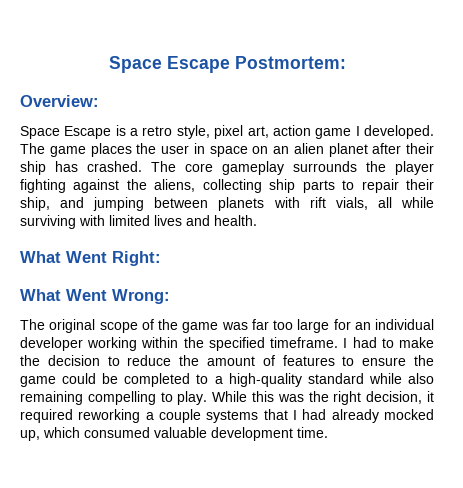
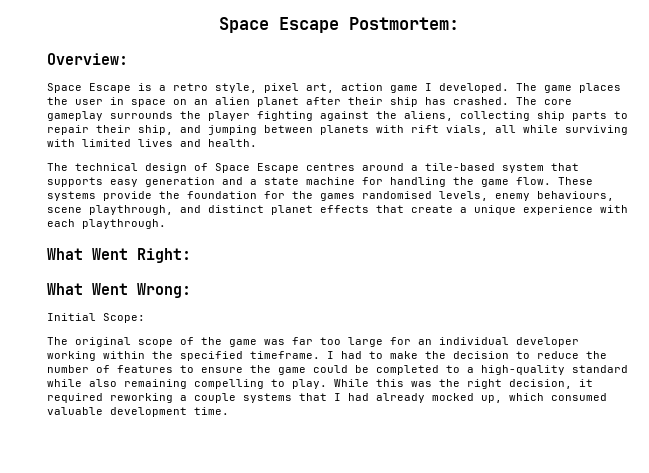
+ The technical design of Space Escape centres around a tile-based system that supports easy generation and a state machine for handling the game flow. These systems provide the foundation for the games randomised levels, enemy behaviours, scene playthrough, and distinct planet effects that create a unique experience with each playthrough.
+ Initial Scope:
- I had to make the decision to reduce the amount of features to ensure the game could be completed to a high-quality standard while also remaining compelling to play.
+ I had to make the decision to reduce the number of features to ensure the game could be completed to a high-quality standard while also remaining compelling to play.

